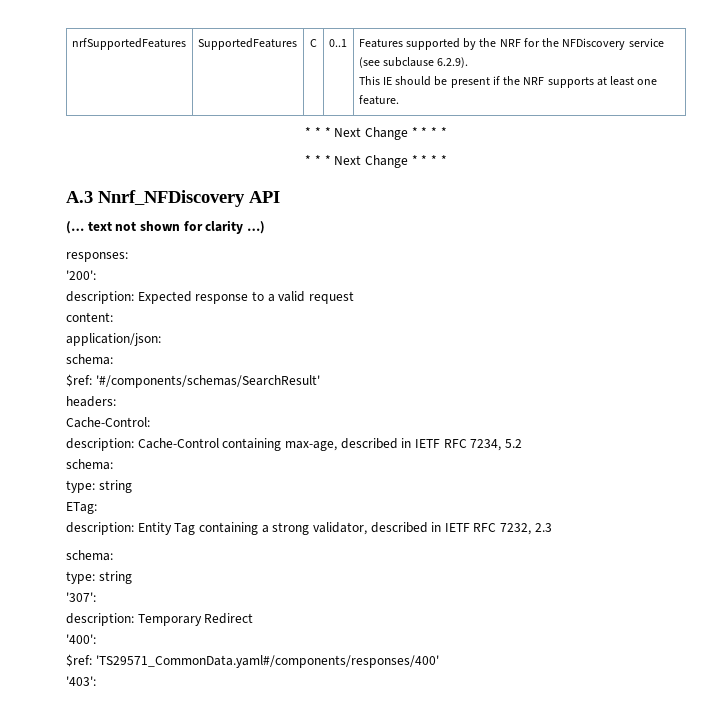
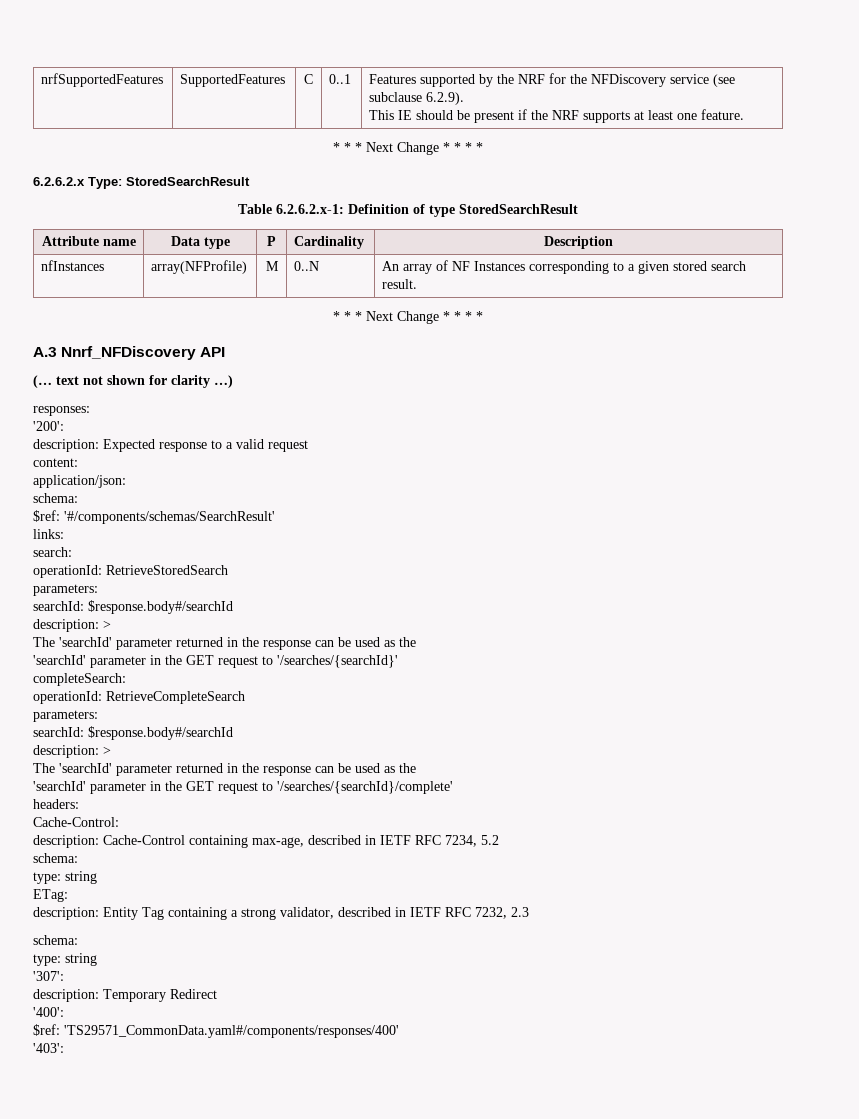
+ 6.2.6.2.x Type: StoredSearchResult
+ Table 6.2.6.2.x-1: Definition of type StoredSearchResult
+ Attribute name | Data type | P | Cardinality | Description
+ nfInstances | array(NFProfile) | M | 0..N | An array of NF Instances corresponding to a given stored search result.
+ links:
+ search:
+ operationId: RetrieveStoredSearch
+ parameters:
+ searchId: $response.body#/searchId
+ description: >
+ The 'searchId' parameter returned in the response can be used as the
+ 'searchId' parameter in the GET request to '/searches/{searchId}'
+ completeSearch:
+ operationId: RetrieveCompleteSearch
+ parameters:
+ searchId: $response.body#/searchId
+ description: >
+ The 'searchId' parameter returned in the response can be used as the
+ 'searchId' parameter in the GET request to '/searches/{searchId}/complete'

